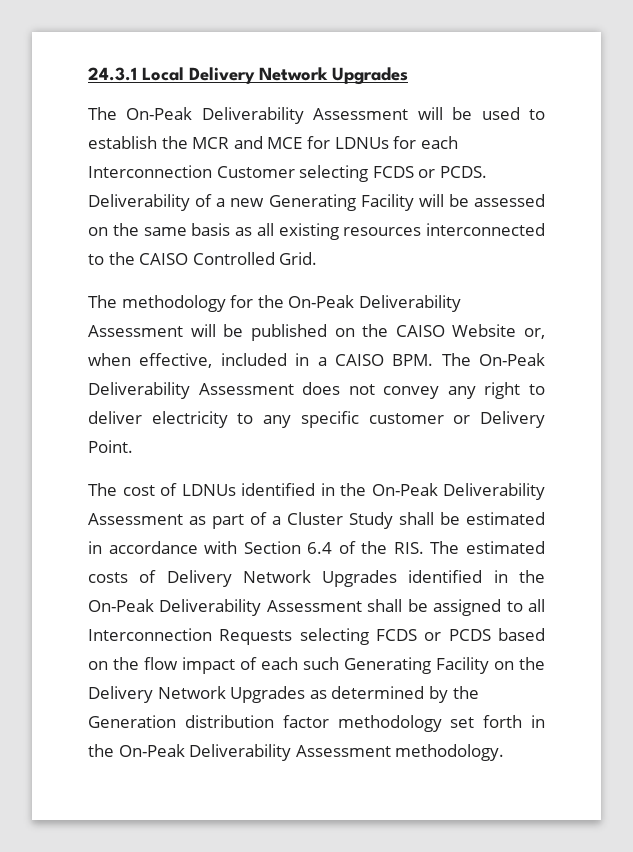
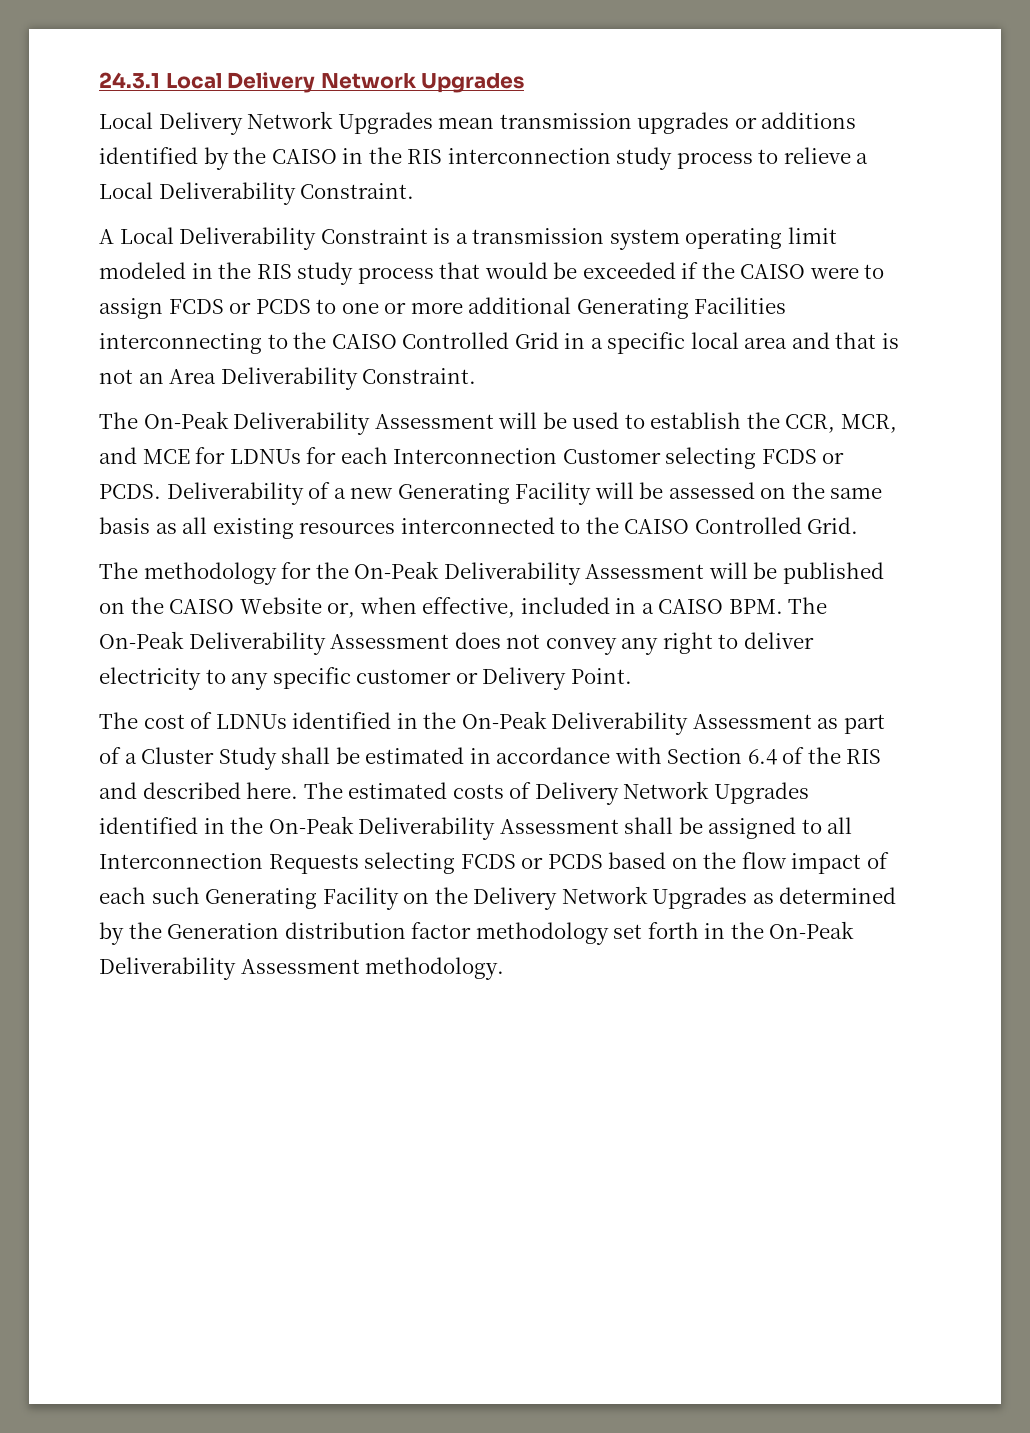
+ Local Delivery Network Upgrades mean transmission upgrades or additions identified by the CAISO in the RIS interconnection study process to relieve a Local Deliverability Constraint.
+ A Local Deliverability Constraint is a transmission system operating limit modeled in the RIS study process that would be exceeded if the CAISO were to assign FCDS or PCDS to one or more additional Generating Facilities interconnecting to the CAISO Controlled Grid in a specific local area and that is not an Area Deliverability Constraint.
- The On-Peak Deliverability Assessment will be used to establish the MCR and MCE for LDNUs for each Interconnection Customer selecting FCDS or PCDS.
+ The On-Peak Deliverability Assessment will be used to establish the CCR, MCR, and MCE for LDNUs for each Interconnection Customer selecting FCDS or PCDS.
- The cost of LDNUs identified in the On-Peak Deliverability Assessment as part of a Cluster Study shall be estimated in accordance with Section 6.4 of the RIS. The estimated costs of Delivery Network Upgrades identified in the On-Peak Deliverability Assessment shall be assigned to all Interconnection Requests selecting FCDS or PCDS based on the flow impact of each such Generating Facility on the Delivery Network Upgrades as determined by the Generation distribution factor methodology set forth in the On-Peak Deliverability Assessment methodology.
+ The cost of LDNUs identified in the On-Peak Deliverability Assessment as part of a Cluster Study shall be estimated in accordance with Section 6.4 of the RIS and described here. The estimated costs of Delivery Network Upgrades identified in the On-Peak Deliverability Assessment shall be assigned to all Interconnection Requests selecting FCDS or PCDS based on the flow impact of each such Generating Facility on the Delivery Network Upgrades as determined by the Generation distribution factor methodology set forth in the On-Peak Deliverability Assessment methodology.

